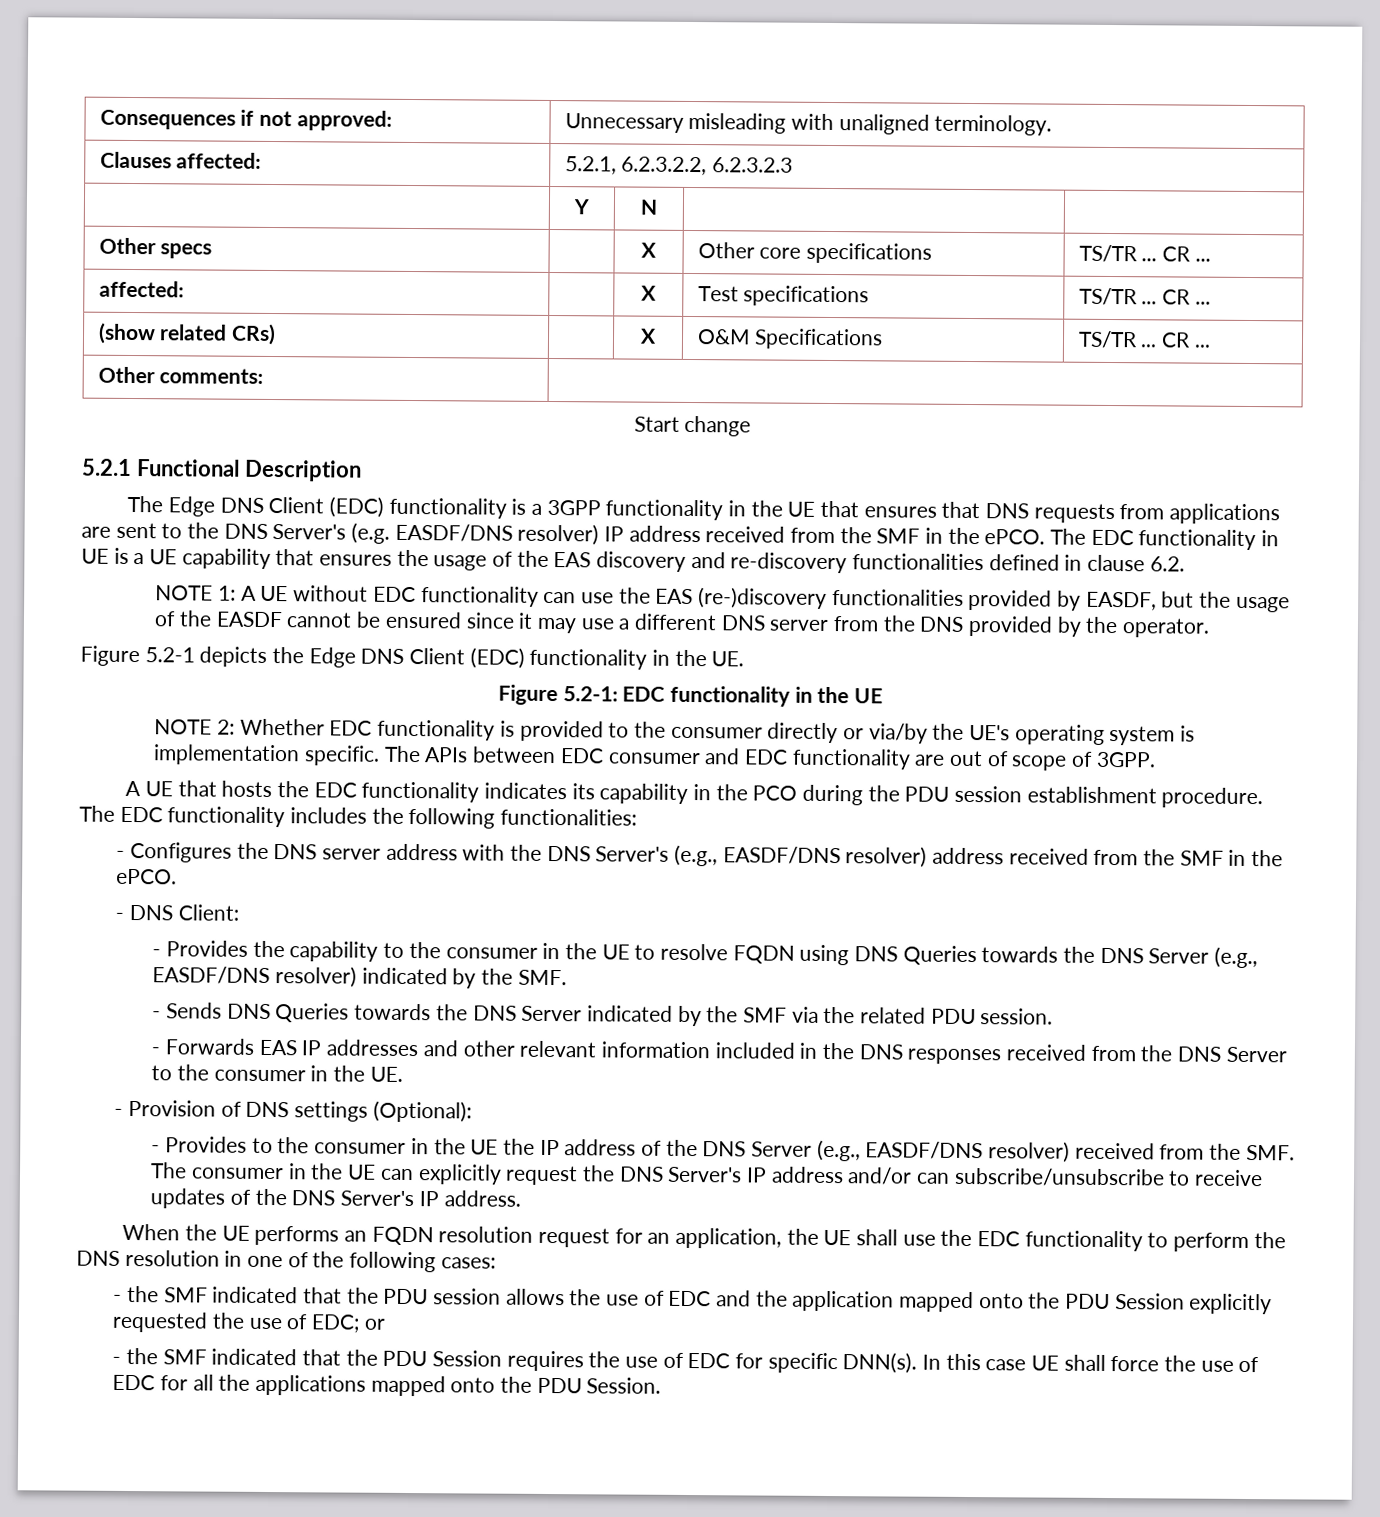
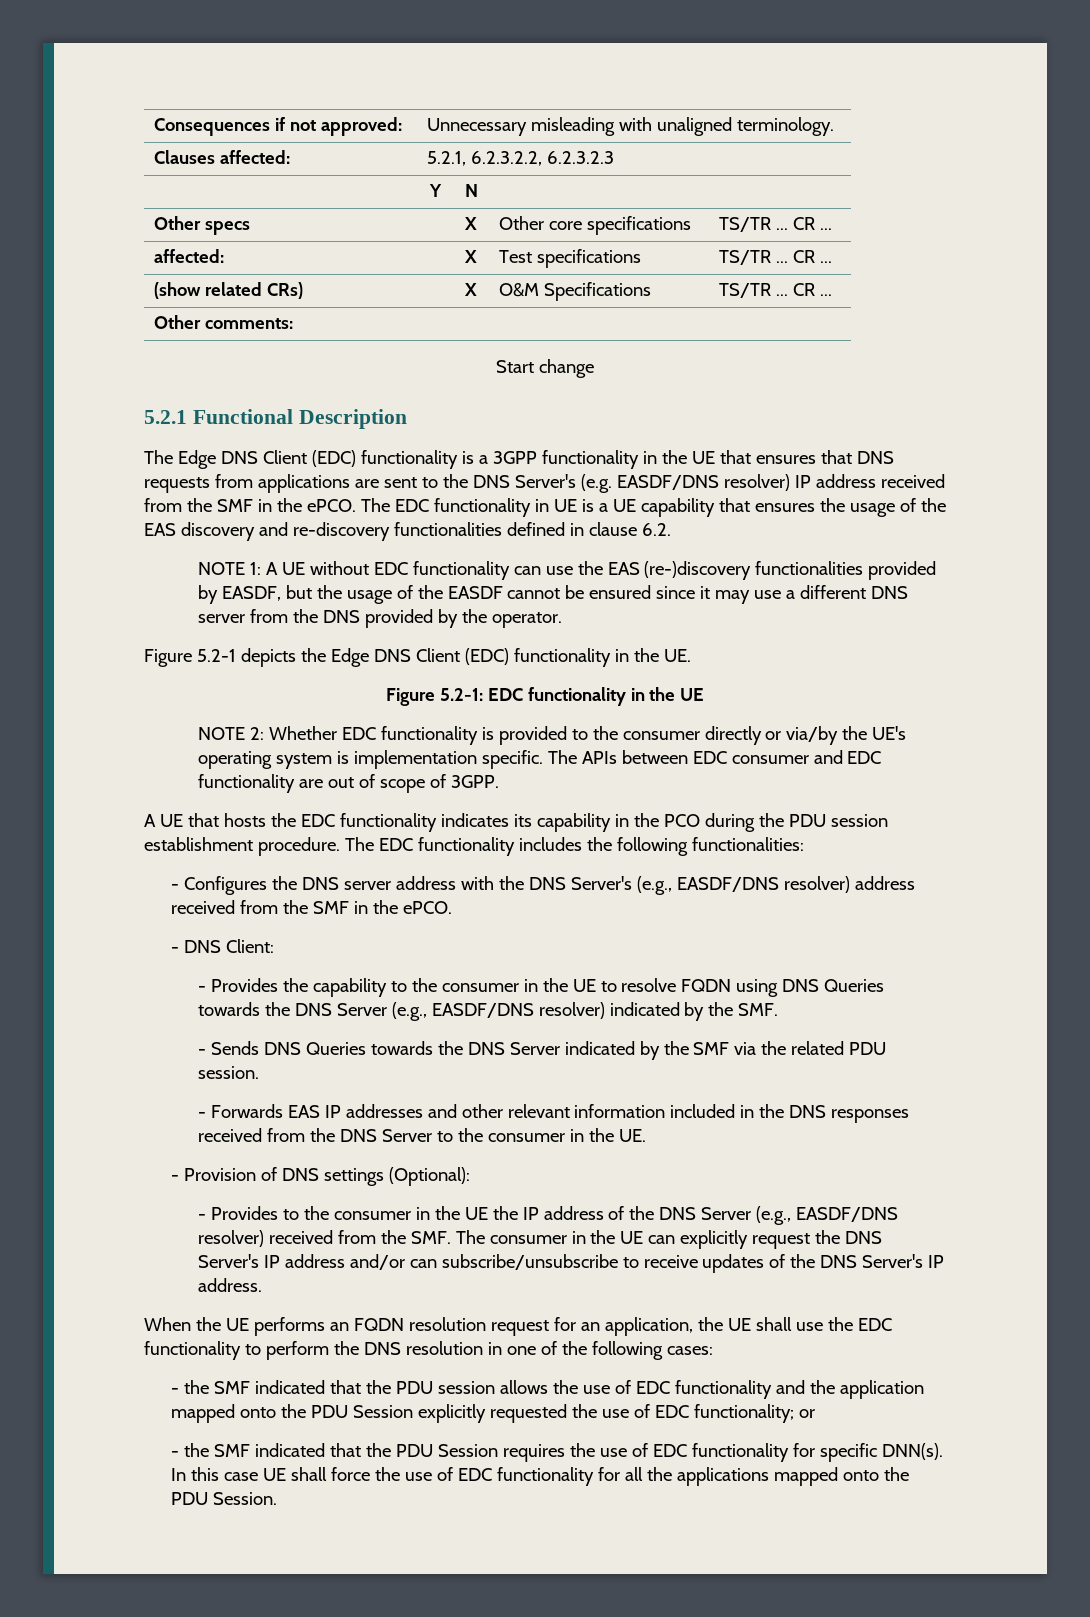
- - the SMF indicated that the PDU session allows the use of EDC and the application mapped onto the PDU Session explicitly requested the use of EDC; or
+ - the SMF indicated that the PDU session allows the use of EDC functionality and the application mapped onto the PDU Session explicitly requested the use of EDC functionality; or
- - the SMF indicated that the PDU Session requires the use of EDC for specific DNN(s).
+ - the SMF indicated that the PDU Session requires the use of EDC functionality for specific DNN(s).
- In this case UE shall force the use of EDC for all the applications mapped onto the PDU Session.
+ In this case UE shall force the use of EDC functionality for all the applications mapped onto the PDU Session.

